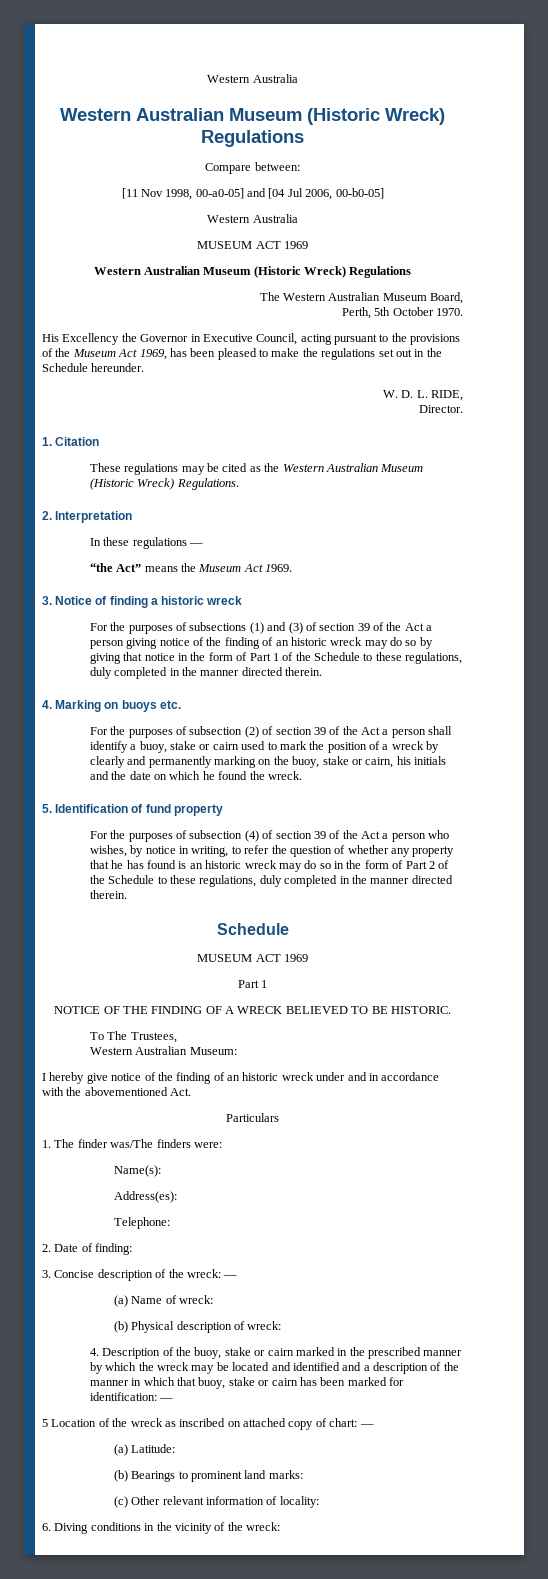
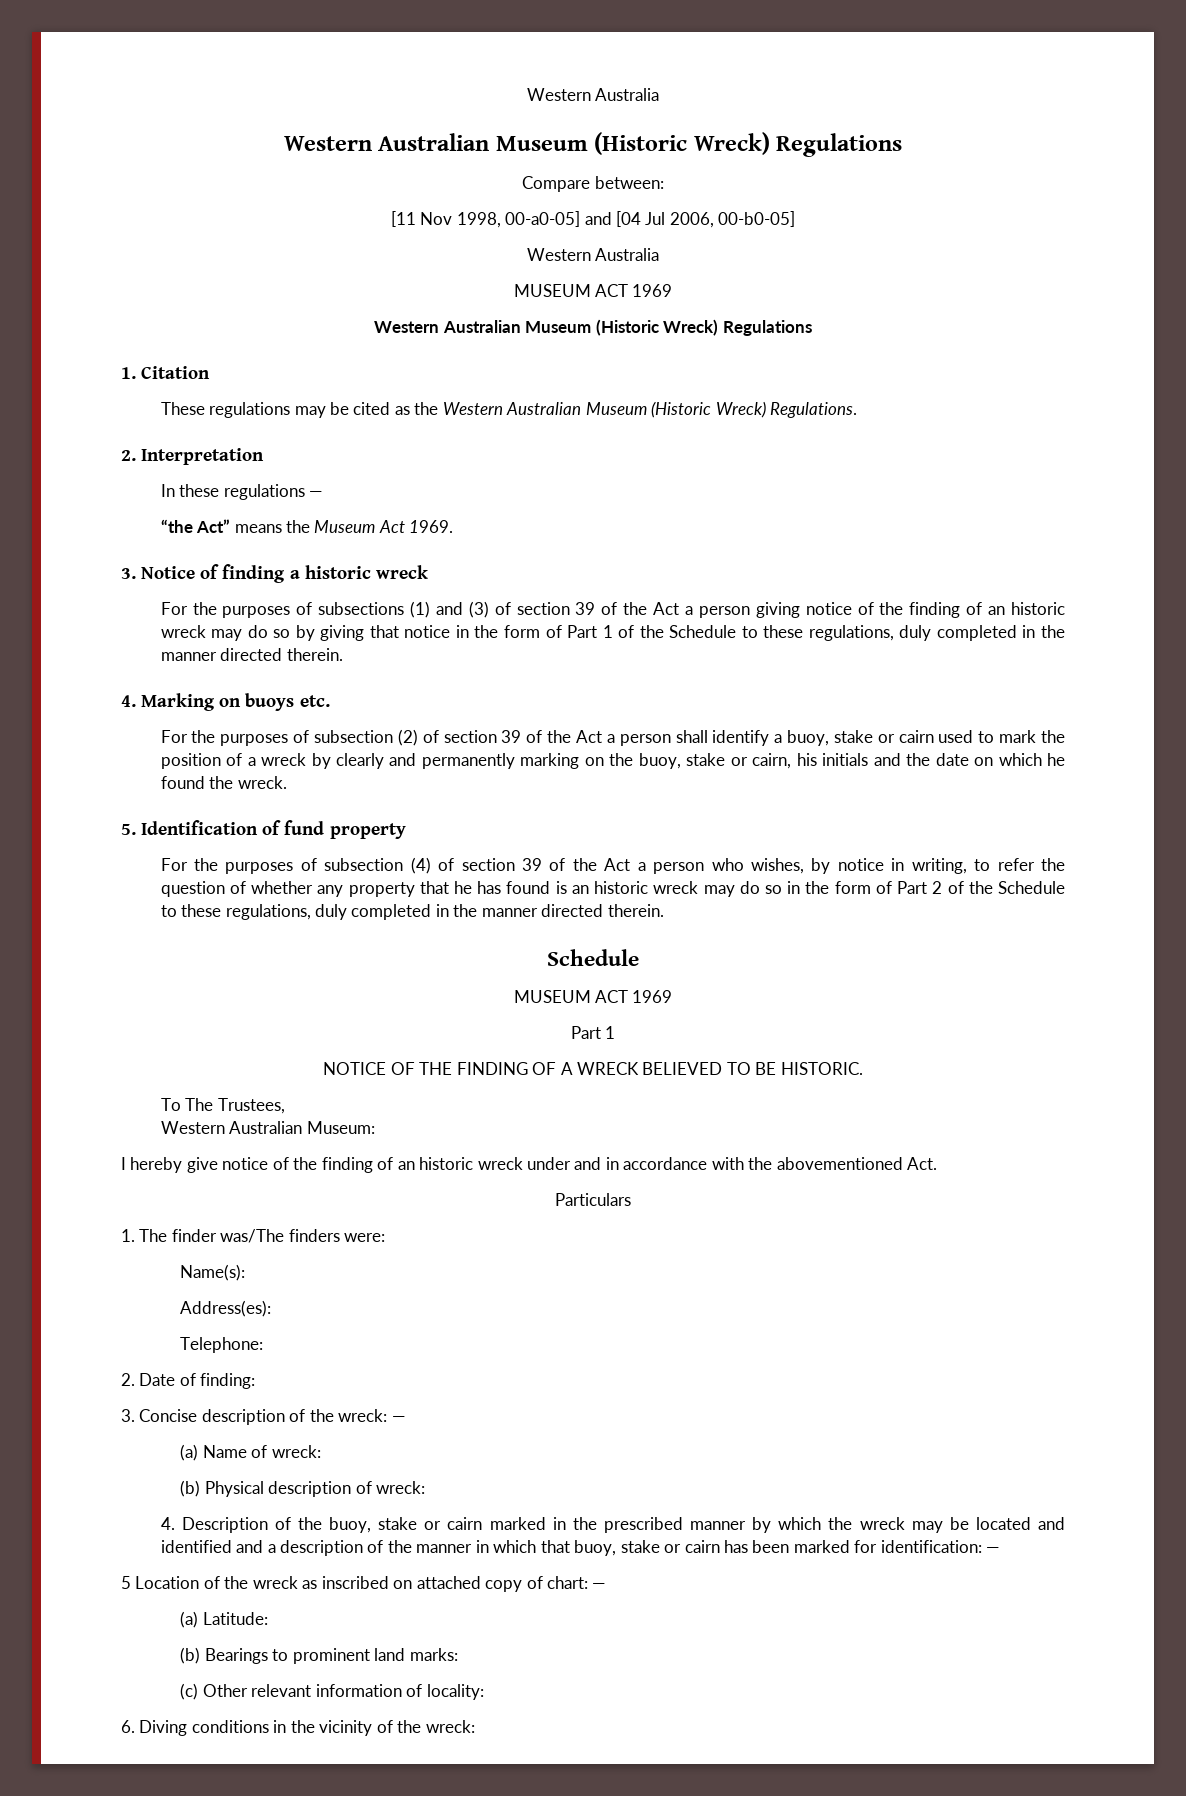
- The Western Australian Museum Board,
- Perth, 5th October 1970.
- His Excellency the Governor in Executive Council, acting pursuant to the provisions of the Museum Act 1969, has been pleased to make the regulations set out in the Schedule hereunder.
- W. D. L. RIDE,
- Director.

